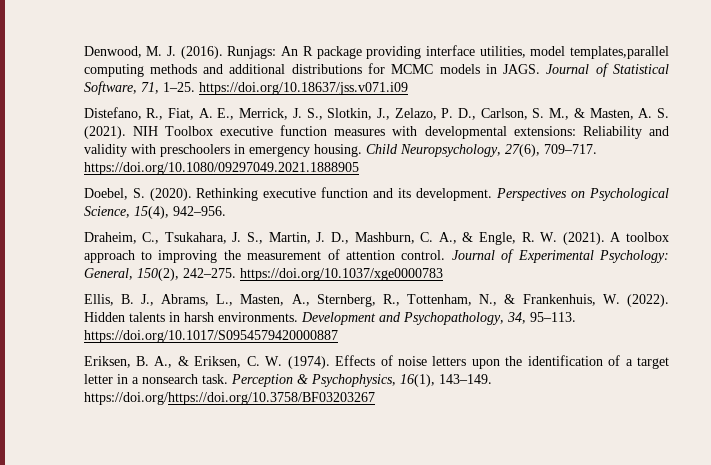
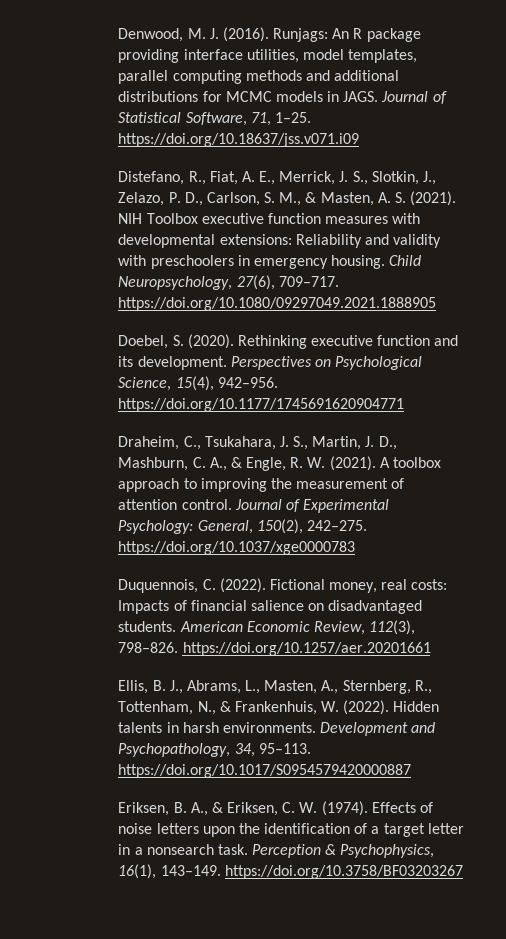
- Runjags: An R package providing interface utilities, model templates,parallel computing methods and additional distributions for MCMC models in JAGS.
+ Runjags: An R package providing interface utilities, model templates, parallel computing methods and additional distributions for MCMC models in JAGS.
- Perspectives on Psychological Science, 15(4), 942–956.
+ Perspectives on Psychological Science, 15(4), 942–956. https://doi.org/10.1177/1745691620904771
+ Duquennois, C. (2022). Fictional money, real costs: Impacts of financial salience on disadvantaged students. American Economic Review, 112(3), 798–826. https://doi.org/10.1257/aer.20201661
- Perception & Psychophysics, 16(1), 143–149. https://doi.org/https://doi.org/10.3758/BF03203267
+ Perception & Psychophysics, 16(1), 143–149. https://doi.org/10.3758/BF03203267

